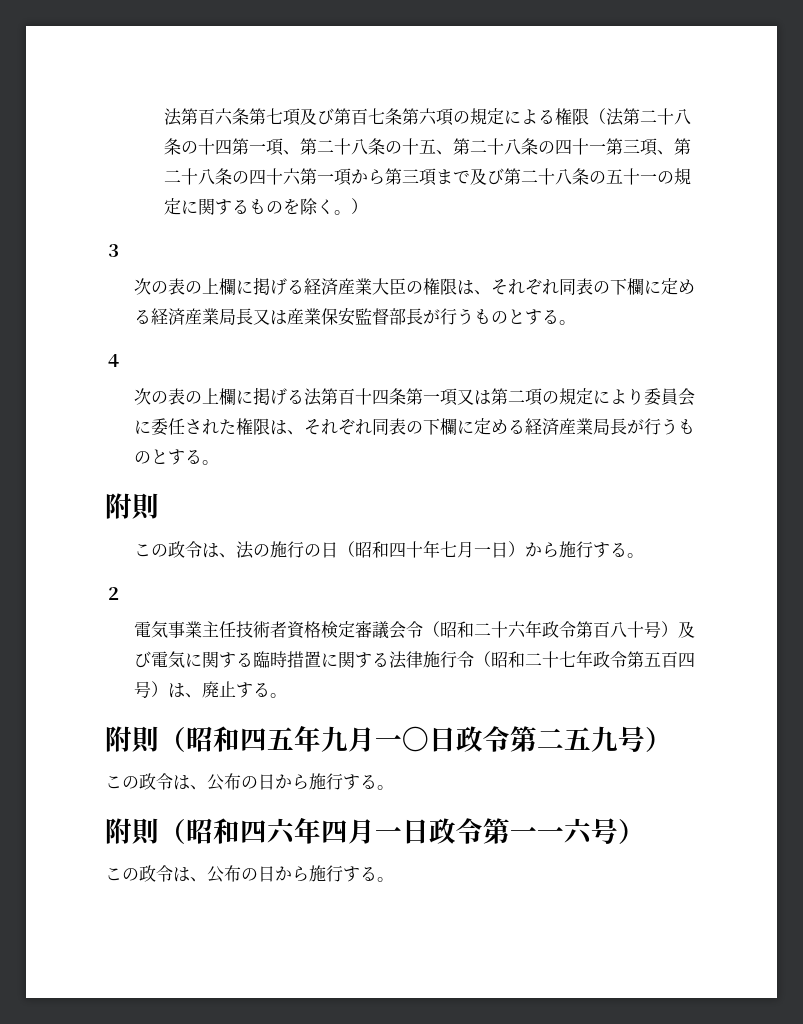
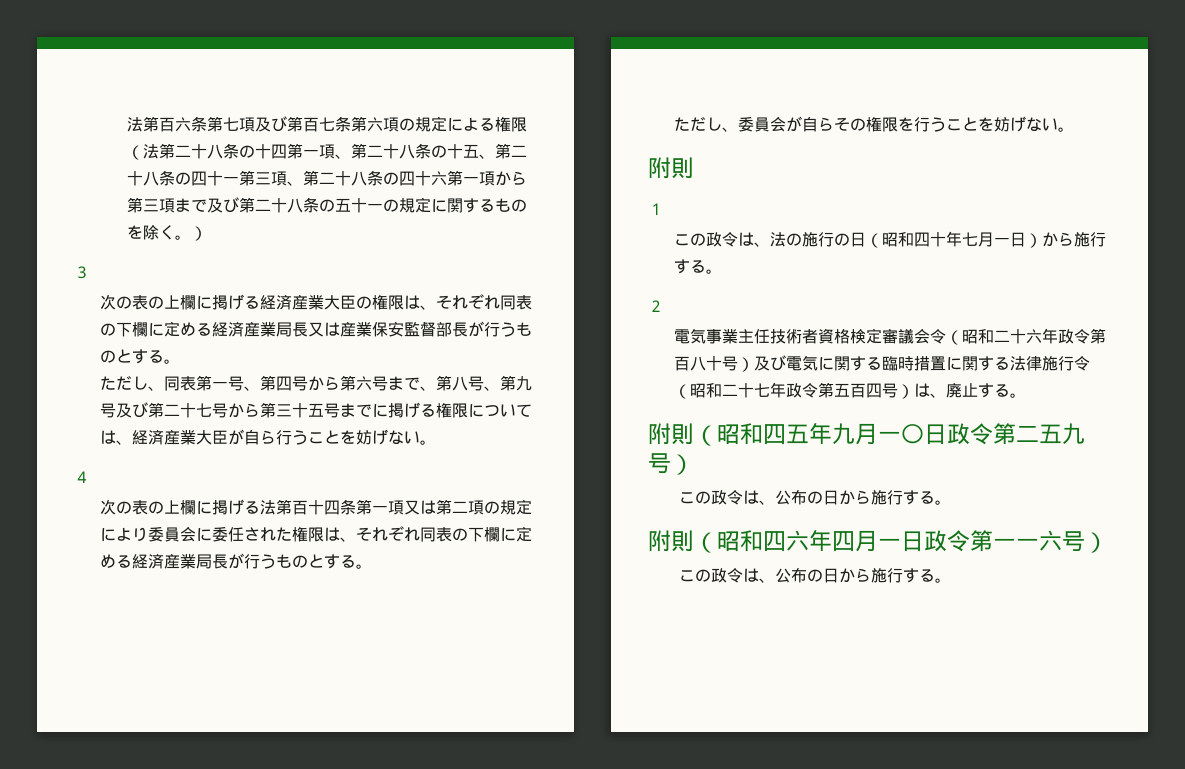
+ ただし、同表第一号、第四号から第六号まで、第八号、第九号及び第二十七号から第三十五号までに掲げる権限については、経済産業大臣が自ら行うことを妨げない。
  次の表の上欄に掲げる法第百十四条第一項又は第二項の規定により委員会に委任された権限は、それぞれ同表の下欄に定める経済産業局長が行うものとする。
+ ただし、委員会が自らその権限を行うことを妨げない。
  附則
+ １

